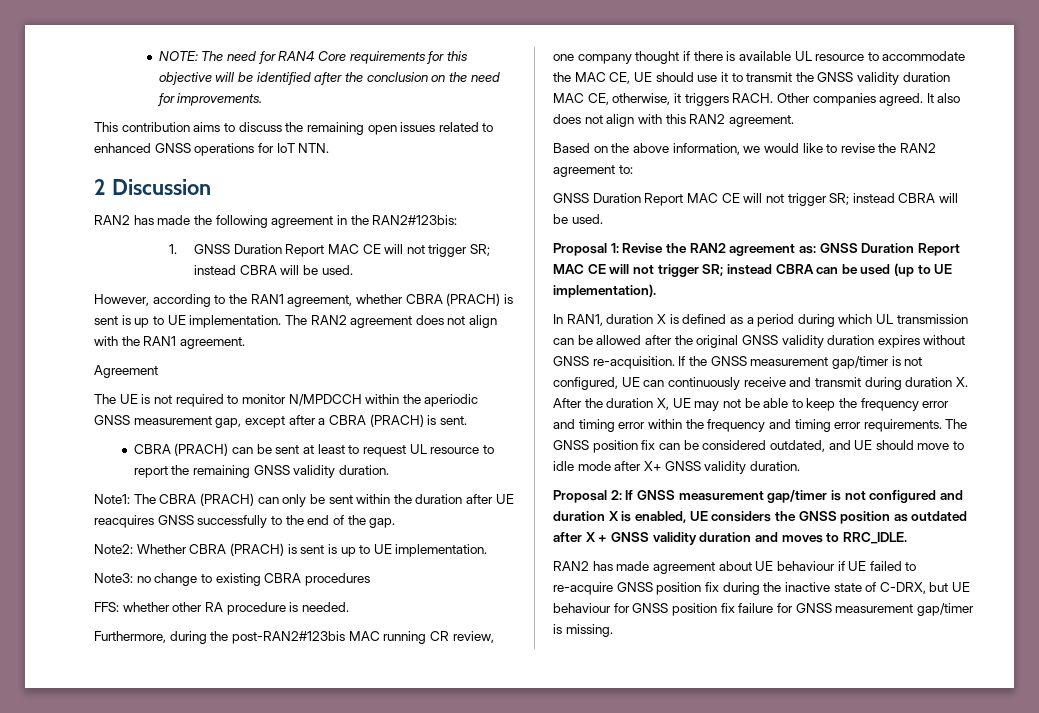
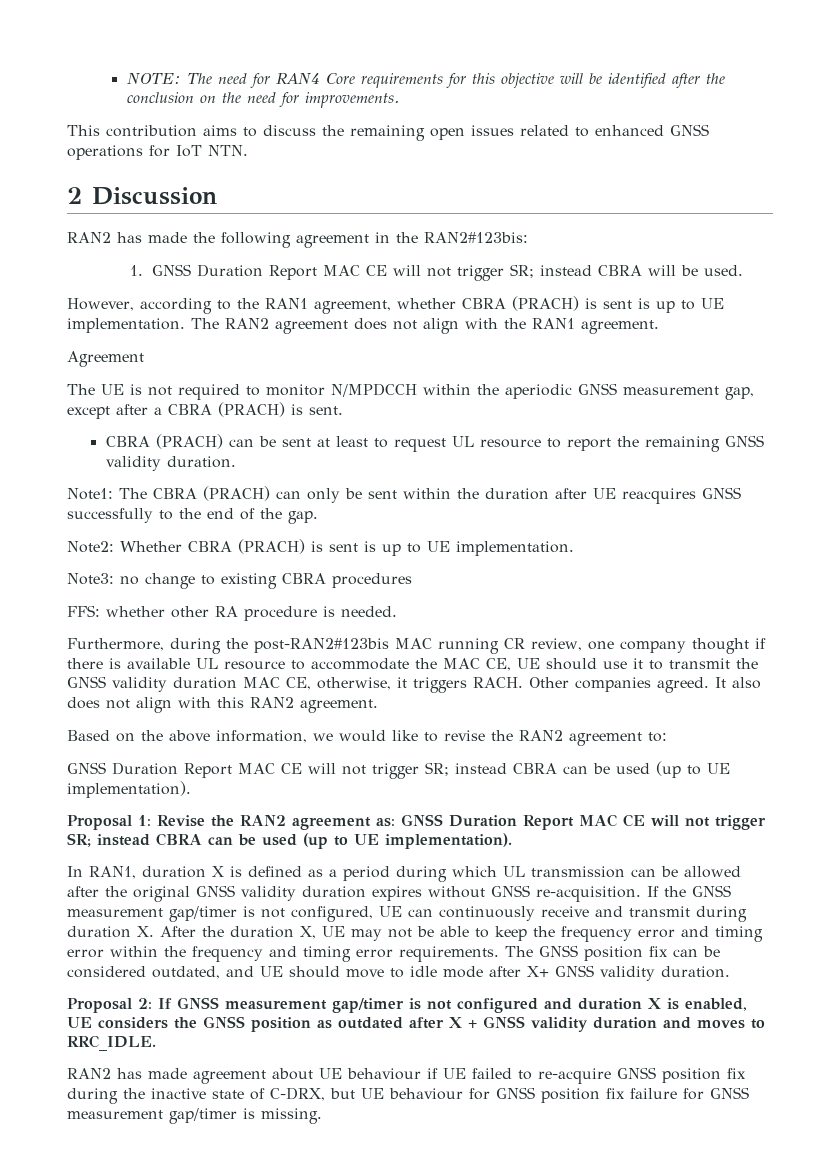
  Based on the above information, we would like to revise the RAN2 agreement to:
- GNSS Duration Report MAC CE will not trigger SR; instead CBRA will be used.
+ GNSS Duration Report MAC CE will not trigger SR; instead CBRA can be used (up to UE implementation).

